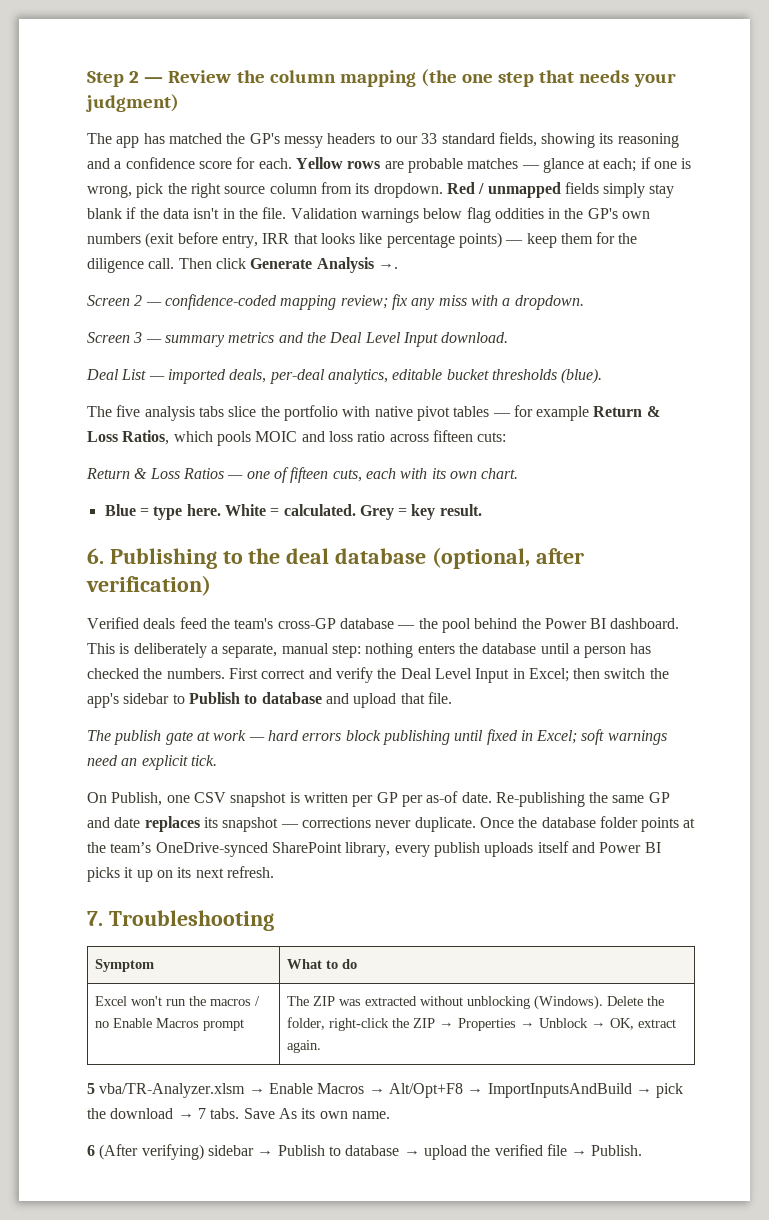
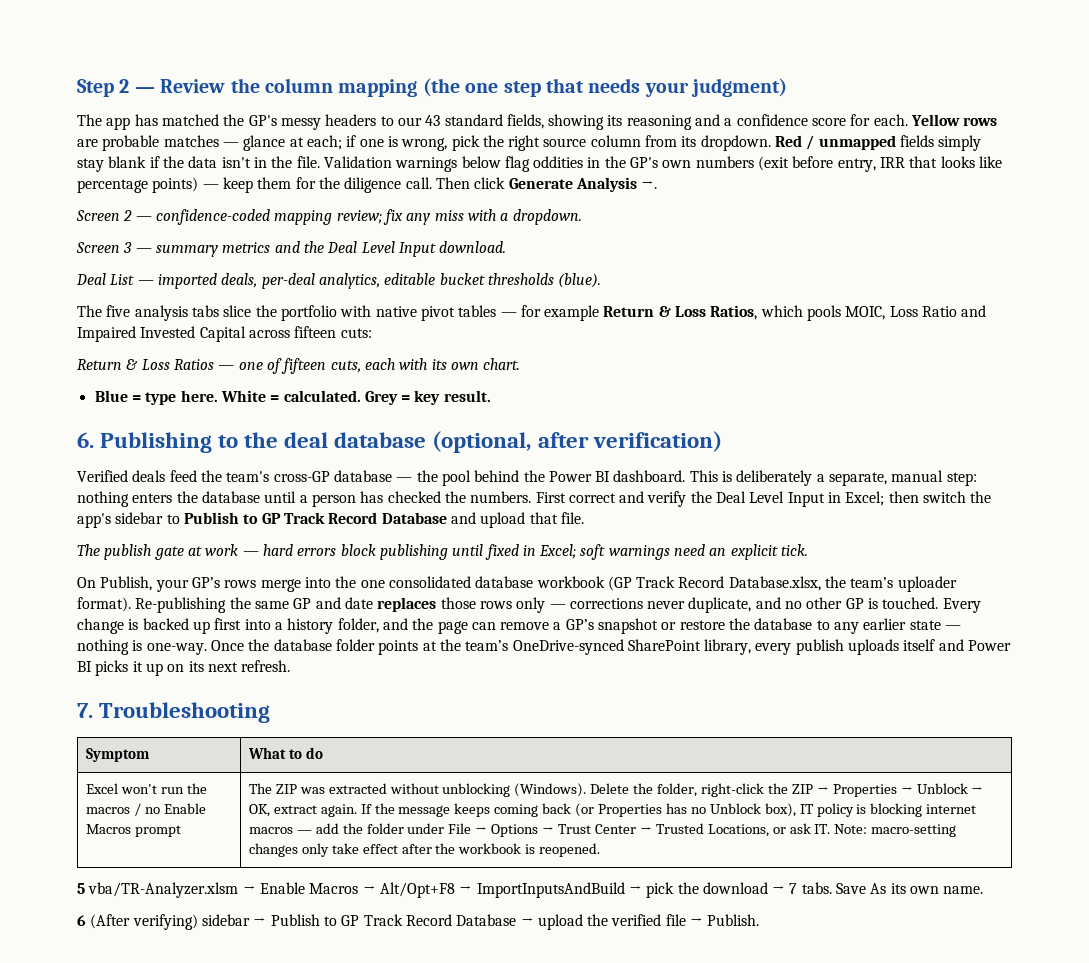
- The app has matched the GP's messy headers to our 33 standard fields, showing its reasoning and a confidence score for each.
+ The app has matched the GP's messy headers to our 43 standard fields, showing its reasoning and a confidence score for each.
- The five analysis tabs slice the portfolio with native pivot tables — for example Return & Loss Ratios, which pools MOIC and loss ratio across fifteen cuts:
+ The five analysis tabs slice the portfolio with native pivot tables — for example Return & Loss Ratios, which pools MOIC, Loss Ratio and Impaired Invested Capital across fifteen cuts:
- First correct and verify the Deal Level Input in Excel; then switch the app's sidebar to Publish to database and upload that file.
+ First correct and verify the Deal Level Input in Excel; then switch the app's sidebar to Publish to GP Track Record Database and upload that file.
- On Publish, one CSV snapshot is written per GP per as-of date.
+ On Publish, your GP’s rows merge into the one consolidated database workbook (GP Track Record Database.xlsx, the team’s uploader format).
- Re-publishing the same GP and date replaces its snapshot — corrections never duplicate.
+ Re-publishing the same GP and date replaces those rows only — corrections never duplicate, and no other GP is touched. Every change is backed up first into a history folder, and the page can remove a GP’s snapshot or restore the database to any earlier state — nothing is one-way.
+ If the message keeps coming back (or Properties has no Unblock box), IT policy is blocking internet macros — add the folder under File → Options → Trust Center → Trusted Locations, or ask IT. Note: macro-setting changes only take effect after the workbook is reopened.
- 6 (After verifying) sidebar → Publish to database → upload the verified file → Publish.
+ 6 (After verifying) sidebar → Publish to GP Track Record Database → upload the verified file → Publish.

